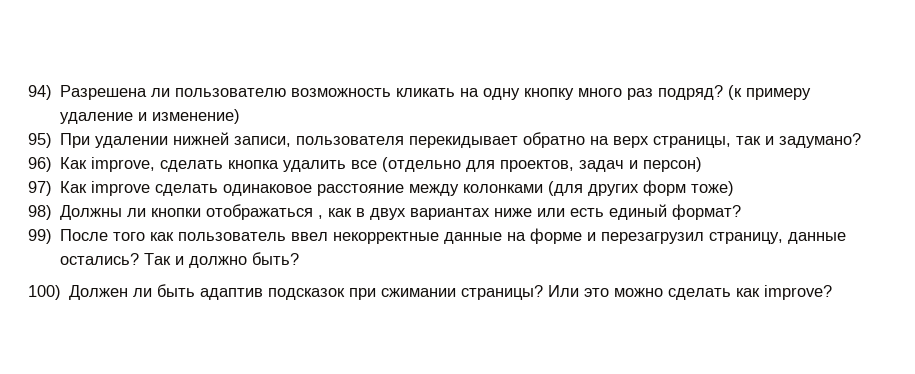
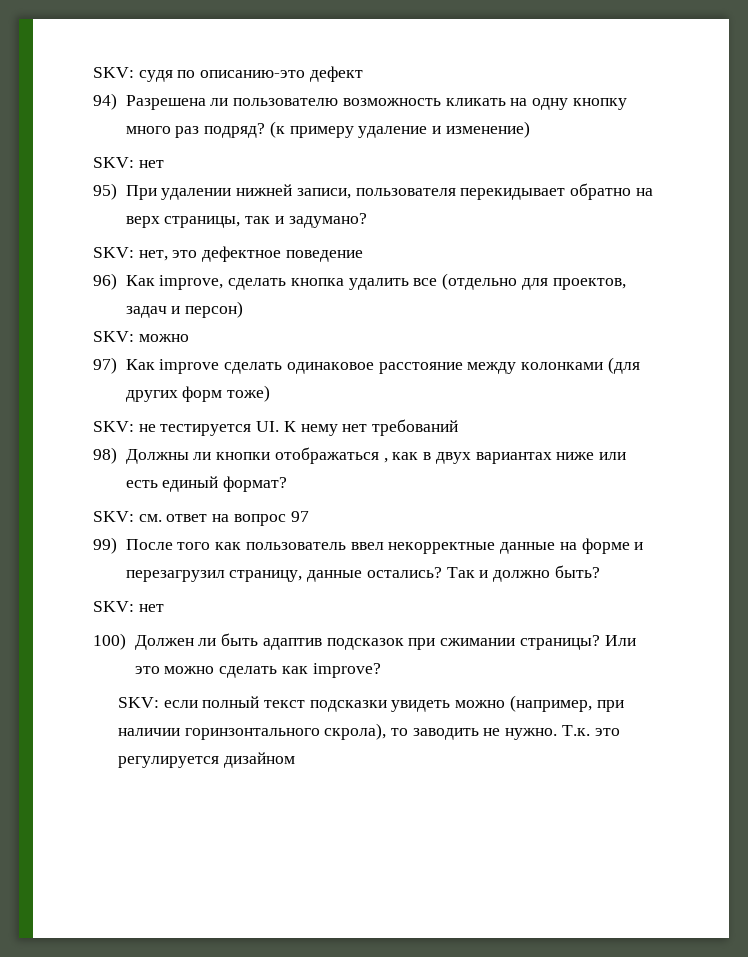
+ SKV: судя по описанию-это дефект
  (к примеру удаление и изменение)
+ SKV: нет
+ SKV: нет, это дефектное поведение
+ SKV: можно
+ SKV: не тестируется UI. К нему нет требований
+ SKV: см. ответ на вопрос 97
  Так и должно быть?
+ SKV: нет
+ SKV: если полный текст подсказки увидеть можно (например, при наличии горинзонтального скрола), то заводить не нужно. Т.к. это регулируется дизайном

